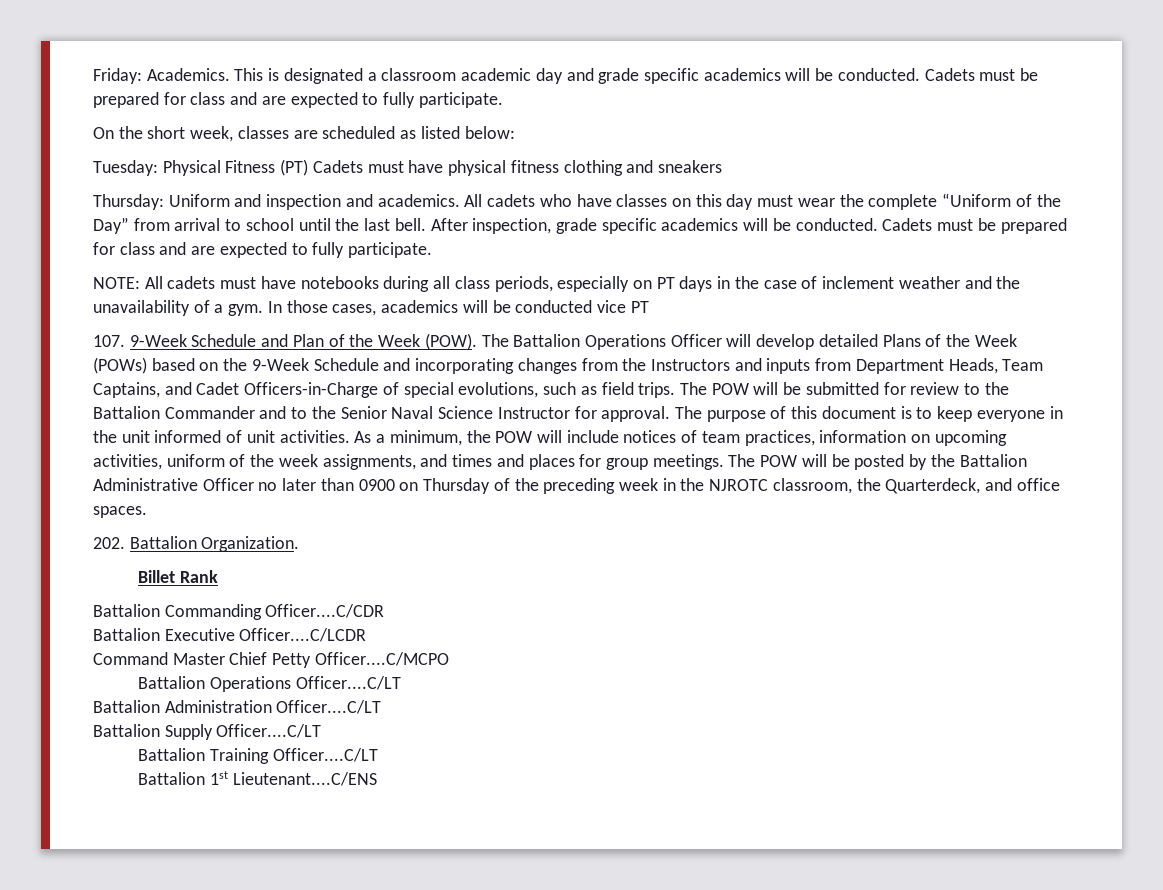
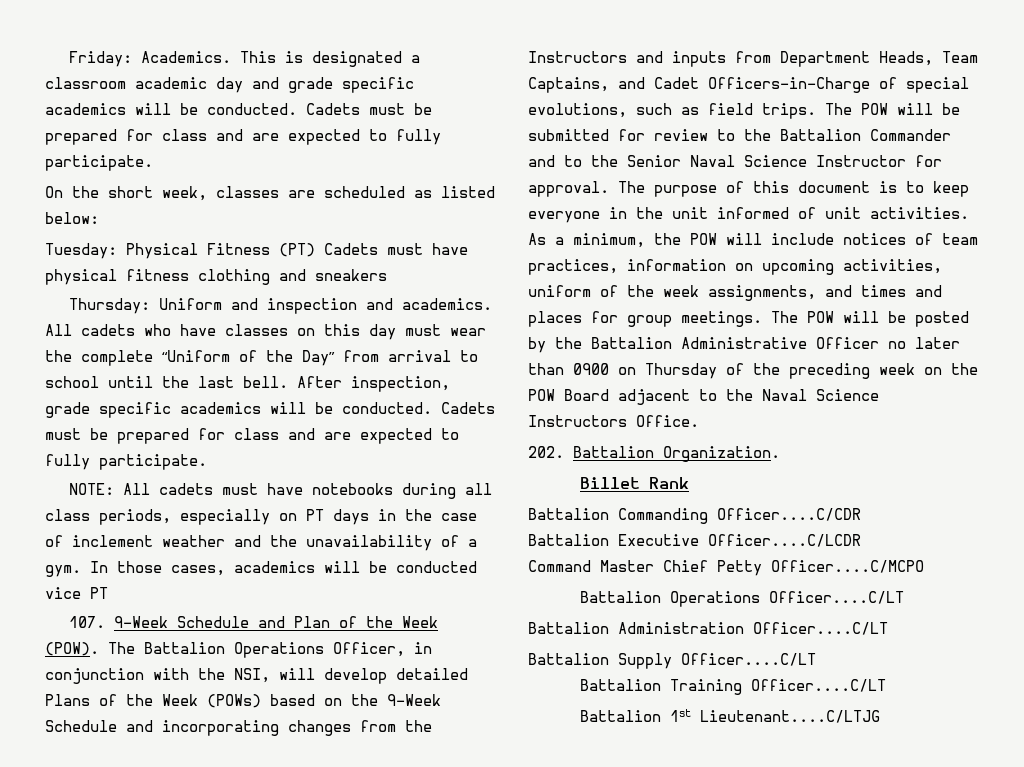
- The Battalion Operations Officer will develop detailed Plans of the Week (POWs) based on the 9-Week Schedule and incorporating changes from the Instructors and inputs from Department Heads, Team Captains, and Cadet Officers-in-Charge of special evolutions, such as field trips.
+ The Battalion Operations Officer, in conjunction with the NSI, will develop detailed Plans of the Week (POWs) based on the 9-Week Schedule and incorporating changes from the Instructors and inputs from Department Heads, Team Captains, and Cadet Officers-in-Charge of special evolutions, such as field trips.
- The POW will be posted by the Battalion Administrative Officer no later than 0900 on Thursday of the preceding week in the NJROTC classroom, the Quarterdeck, and office spaces.
+ The POW will be posted by the Battalion Administrative Officer no later than 0900 on Thursday of the preceding week on the POW Board adjacent to the Naval Science Instructors Office.
- Battalion 1st Lieutenant....C/ENS
+ Battalion 1st Lieutenant....C/LTJG

